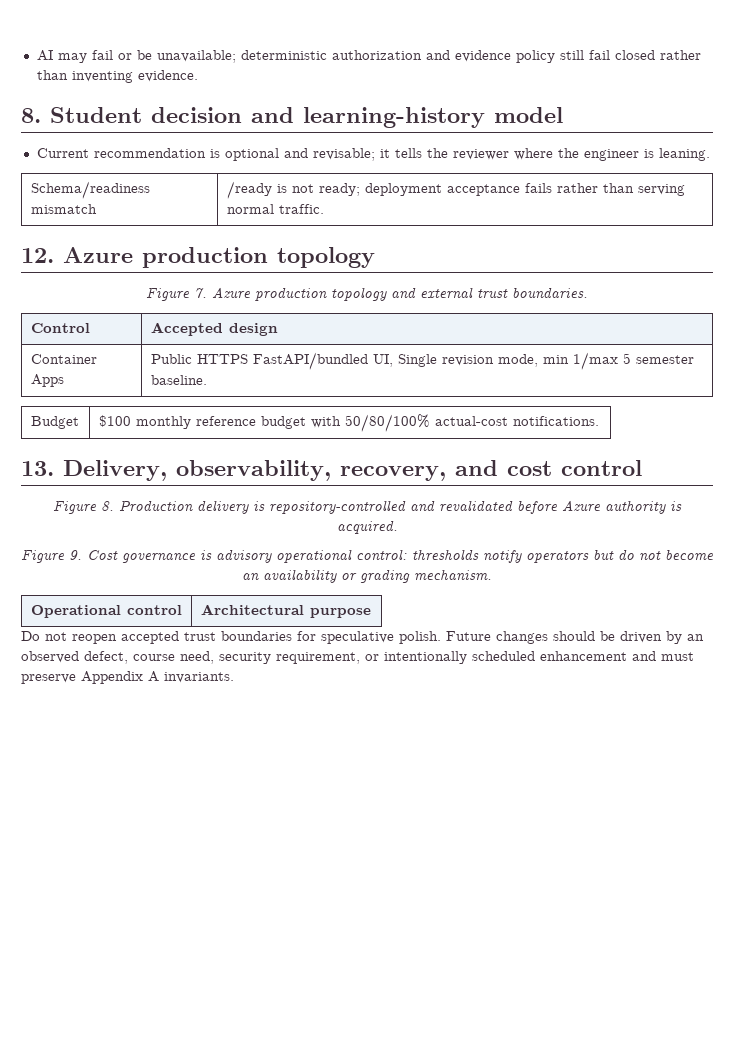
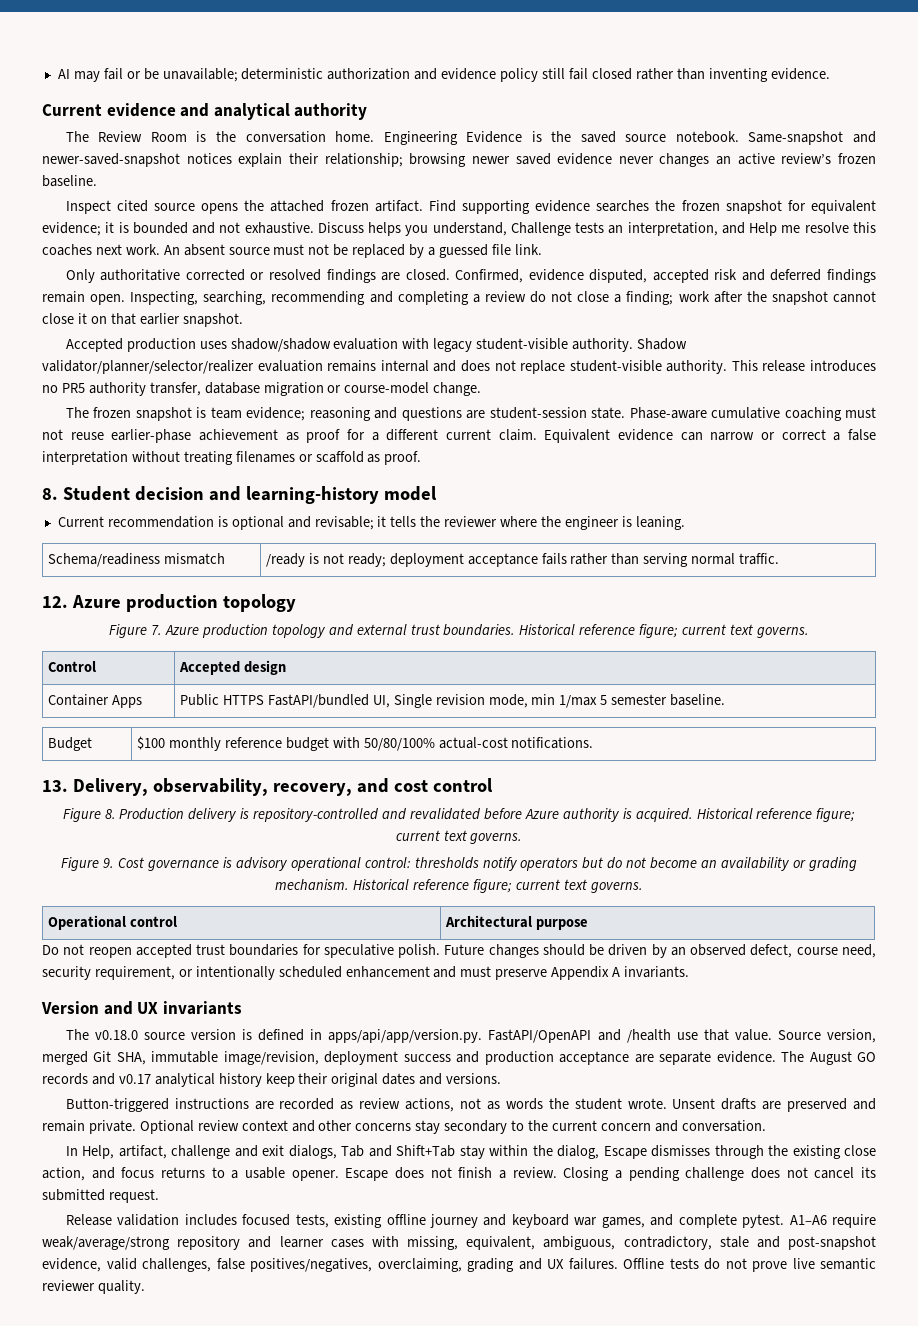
+ Current evidence and analytical authority
+ The Review Room is the conversation home. Engineering Evidence is the saved source notebook. Same-snapshot and newer-saved-snapshot notices explain their relationship; browsing newer saved evidence never changes an active review’s frozen baseline.
+ Inspect cited source opens the attached frozen artifact. Find supporting evidence searches the frozen snapshot for equivalent evidence; it is bounded and not exhaustive. Discuss helps you understand, Challenge tests an interpretation, and Help me resolve this coaches next work. An absent source must not be replaced by a guessed file link.
+ Only authoritative corrected or resolved findings are closed. Confirmed, evidence disputed, accepted risk and deferred findings remain open. Inspecting, searching, recommending and completing a review do not close a finding; work after the snapshot cannot close it on that earlier snapshot.
+ Accepted production uses shadow/shadow evaluation with legacy student-visible authority. Shadow validator/planner/selector/realizer evaluation remains internal and does not replace student-visible authority. This release introduces no PR5 authority transfer, database migration or course-model change.
+ The frozen snapshot is team evidence; reasoning and questions are student-session state. Phase-aware cumulative coaching must not reuse earlier-phase achievement as proof for a different current claim. Equivalent evidence can narrow or correct a false interpretation without treating filenames or scaffold as proof.
- Figure 7. Azure production topology and external trust boundaries.
+ Figure 7. Azure production topology and external trust boundaries. Historical reference figure; current text governs.
- Figure 8. Production delivery is repository-controlled and revalidated before Azure authority is acquired.
+ Figure 8. Production delivery is repository-controlled and revalidated before Azure authority is acquired. Historical reference figure; current text governs.
- Figure 9. Cost governance is advisory operational control: thresholds notify operators but do not become an availability or grading mechanism.
+ Figure 9. Cost governance is advisory operational control: thresholds notify operators but do not become an availability or grading mechanism. Historical reference figure; current text governs.
+ Version and UX invariants
+ The v0.18.0 source version is defined in apps/api/app/version.py. FastAPI/OpenAPI and /health use that value. Source version, merged Git SHA, immutable image/revision, deployment success and production acceptance are separate evidence. The August GO records and v0.17 analytical history keep their original dates and versions.
+ Button-triggered instructions are recorded as review actions, not as words the student wrote. Unsent drafts are preserved and remain private. Optional review context and other concerns stay secondary to the current concern and conversation.
+ In Help, artifact, challenge and exit dialogs, Tab and Shift+Tab stay within the dialog, Escape dismisses through the existing close action, and focus returns to a usable opener. Escape does not finish a review. Closing a pending challenge does not cancel its submitted request.
+ Release validation includes focused tests, existing offline journey and keyboard war games, and complete pytest. A1–A6 require weak/average/strong repository and learner cases with missing, equivalent, ambiguous, contradictory, stale and post-snapshot evidence, valid challenges, false positives/negatives, overclaiming, grading and UX failures. Offline tests do not prove live semantic reviewer quality.

